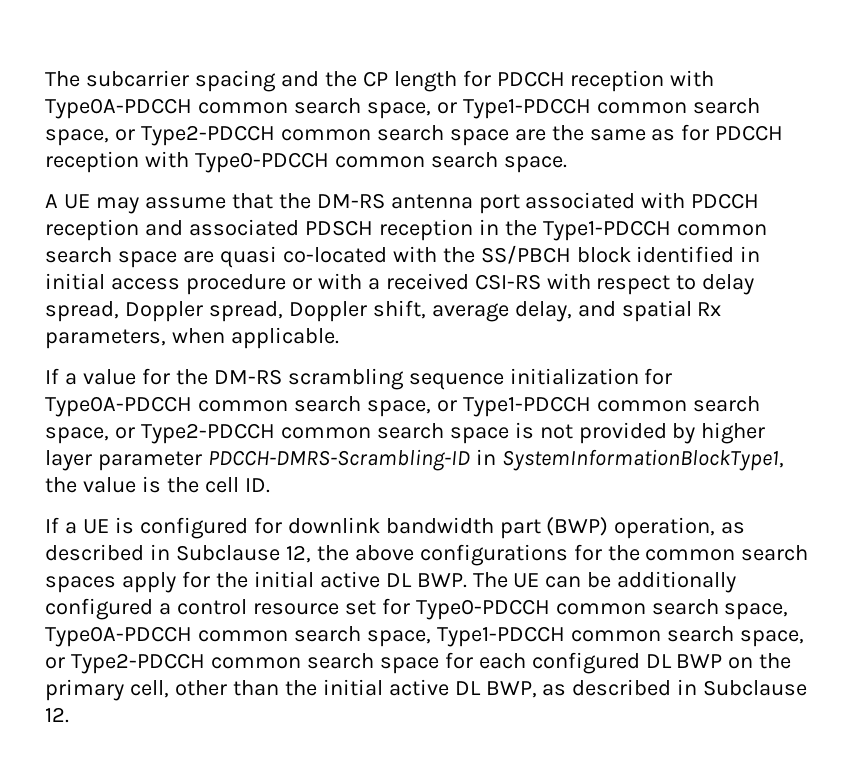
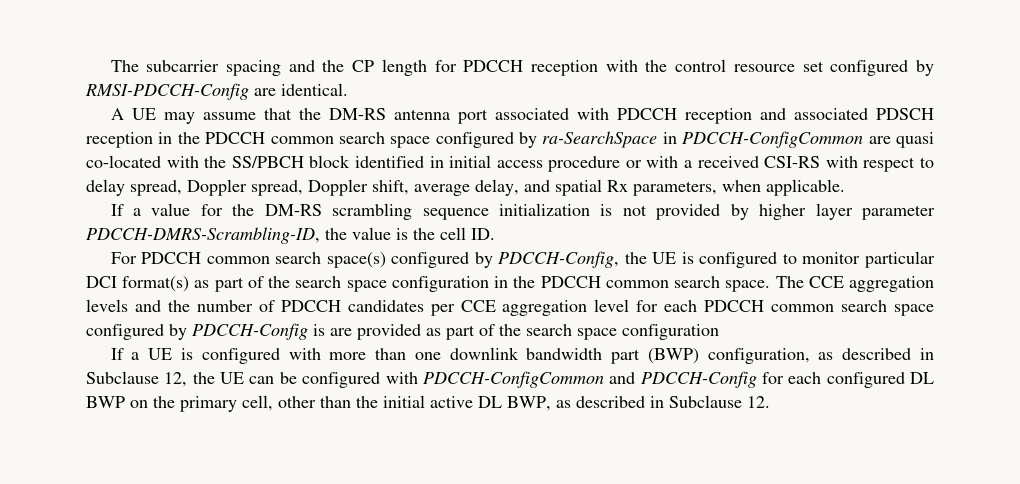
- The subcarrier spacing and the CP length for PDCCH reception with Type0A-PDCCH common search space, or Type1-PDCCH common search space, or Type2-PDCCH common search space are the same as for PDCCH reception with Type0-PDCCH common search space.
+ The subcarrier spacing and the CP length for PDCCH reception with the control resource set configured by RMSI-PDCCH-Config are identical.
- A UE may assume that the DM-RS antenna port associated with PDCCH reception and associated PDSCH reception in the Type1-PDCCH common search space are quasi co-located with the SS/PBCH block identified in initial access procedure or with a received CSI-RS with respect to delay spread, Doppler spread, Doppler shift, average delay, and spatial Rx parameters, when applicable.
+ A UE may assume that the DM-RS antenna port associated with PDCCH reception and associated PDSCH reception in the PDCCH common search space configured by ra-SearchSpace in PDCCH-ConfigCommon are quasi co-located with the SS/PBCH block identified in initial access procedure or with a received CSI-RS with respect to delay spread, Doppler spread, Doppler shift, average delay, and spatial Rx parameters, when applicable.
- If a value for the DM-RS scrambling sequence initialization for Type0A-PDCCH common search space, or Type1-PDCCH common search space, or Type2-PDCCH common search space is not provided by higher layer parameter PDCCH-DMRS-Scrambling-ID in SystemInformationBlockType1, the value is the cell ID.
+ If a value for the DM-RS scrambling sequence initialization is not provided by higher layer parameter PDCCH-DMRS-Scrambling-ID, the value is the cell ID.
+ For PDCCH common search space(s) configured by PDCCH-Config, the UE is configured to monitor particular DCI format(s) as part of the search space configuration in the PDCCH common search space. The CCE aggregation levels and the number of PDCCH candidates per CCE aggregation level for each PDCCH common search space configured by PDCCH-Config is are provided as part of the search space configuration
- If a UE is configured for downlink bandwidth part (BWP) operation, as described in Subclause 12, the above configurations for the common search spaces apply for the initial active DL BWP. The UE can be additionally configured a control resource set for Type0-PDCCH common search space, Type0A-PDCCH common search space, Type1-PDCCH common search space, or Type2-PDCCH common search space for each configured DL BWP on the primary cell, other than the initial active DL BWP, as described in Subclause 12.
+ If a UE is configured with more than one downlink bandwidth part (BWP) configuration, as described in Subclause 12, the UE can be configured with PDCCH-ConfigCommon and PDCCH-Config for each configured DL BWP on the primary cell, other than the initial active DL BWP, as described in Subclause 12.

